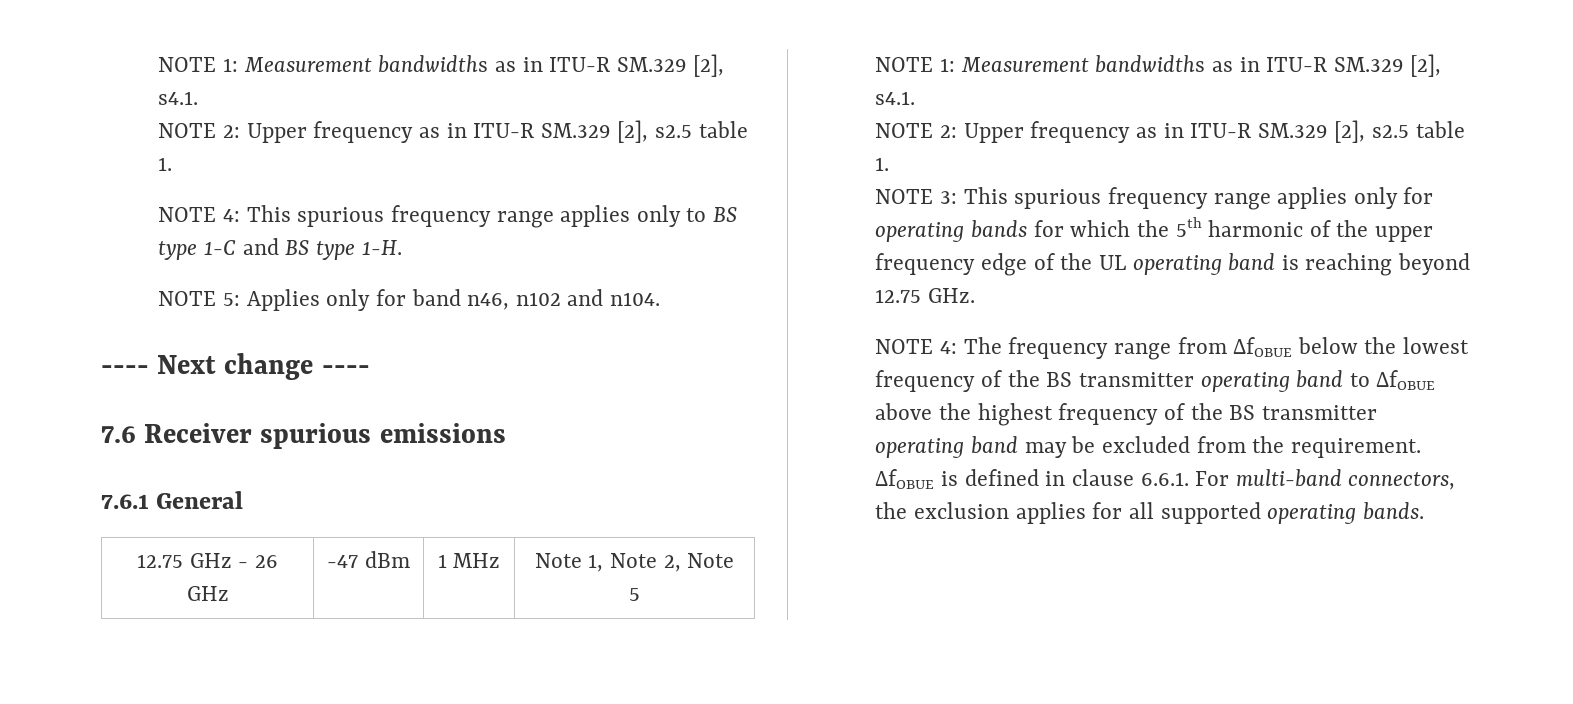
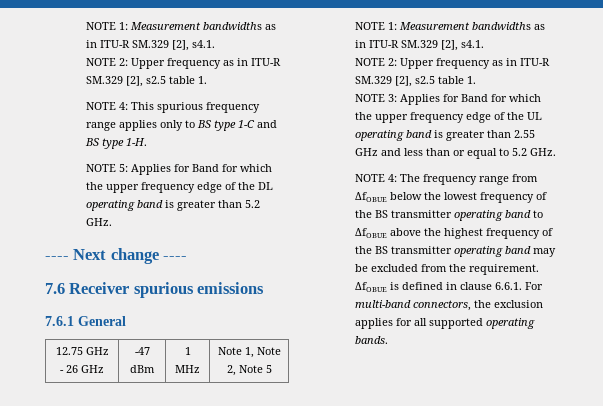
- NOTE 5: Applies only for band n46, n102 and n104.
+ NOTE 5: Applies for Band for which the upper frequency edge of the DL operating band is greater than 5.2 GHz.
- NOTE 3: This spurious frequency range applies only for operating bands for which the 5th harmonic of the upper frequency edge of the UL operating band is reaching beyond 12.75 GHz.
+ NOTE 3: Applies for Band for which the upper frequency edge of the UL operating band is greater than 2.55 GHz and less than or equal to 5.2 GHz.

